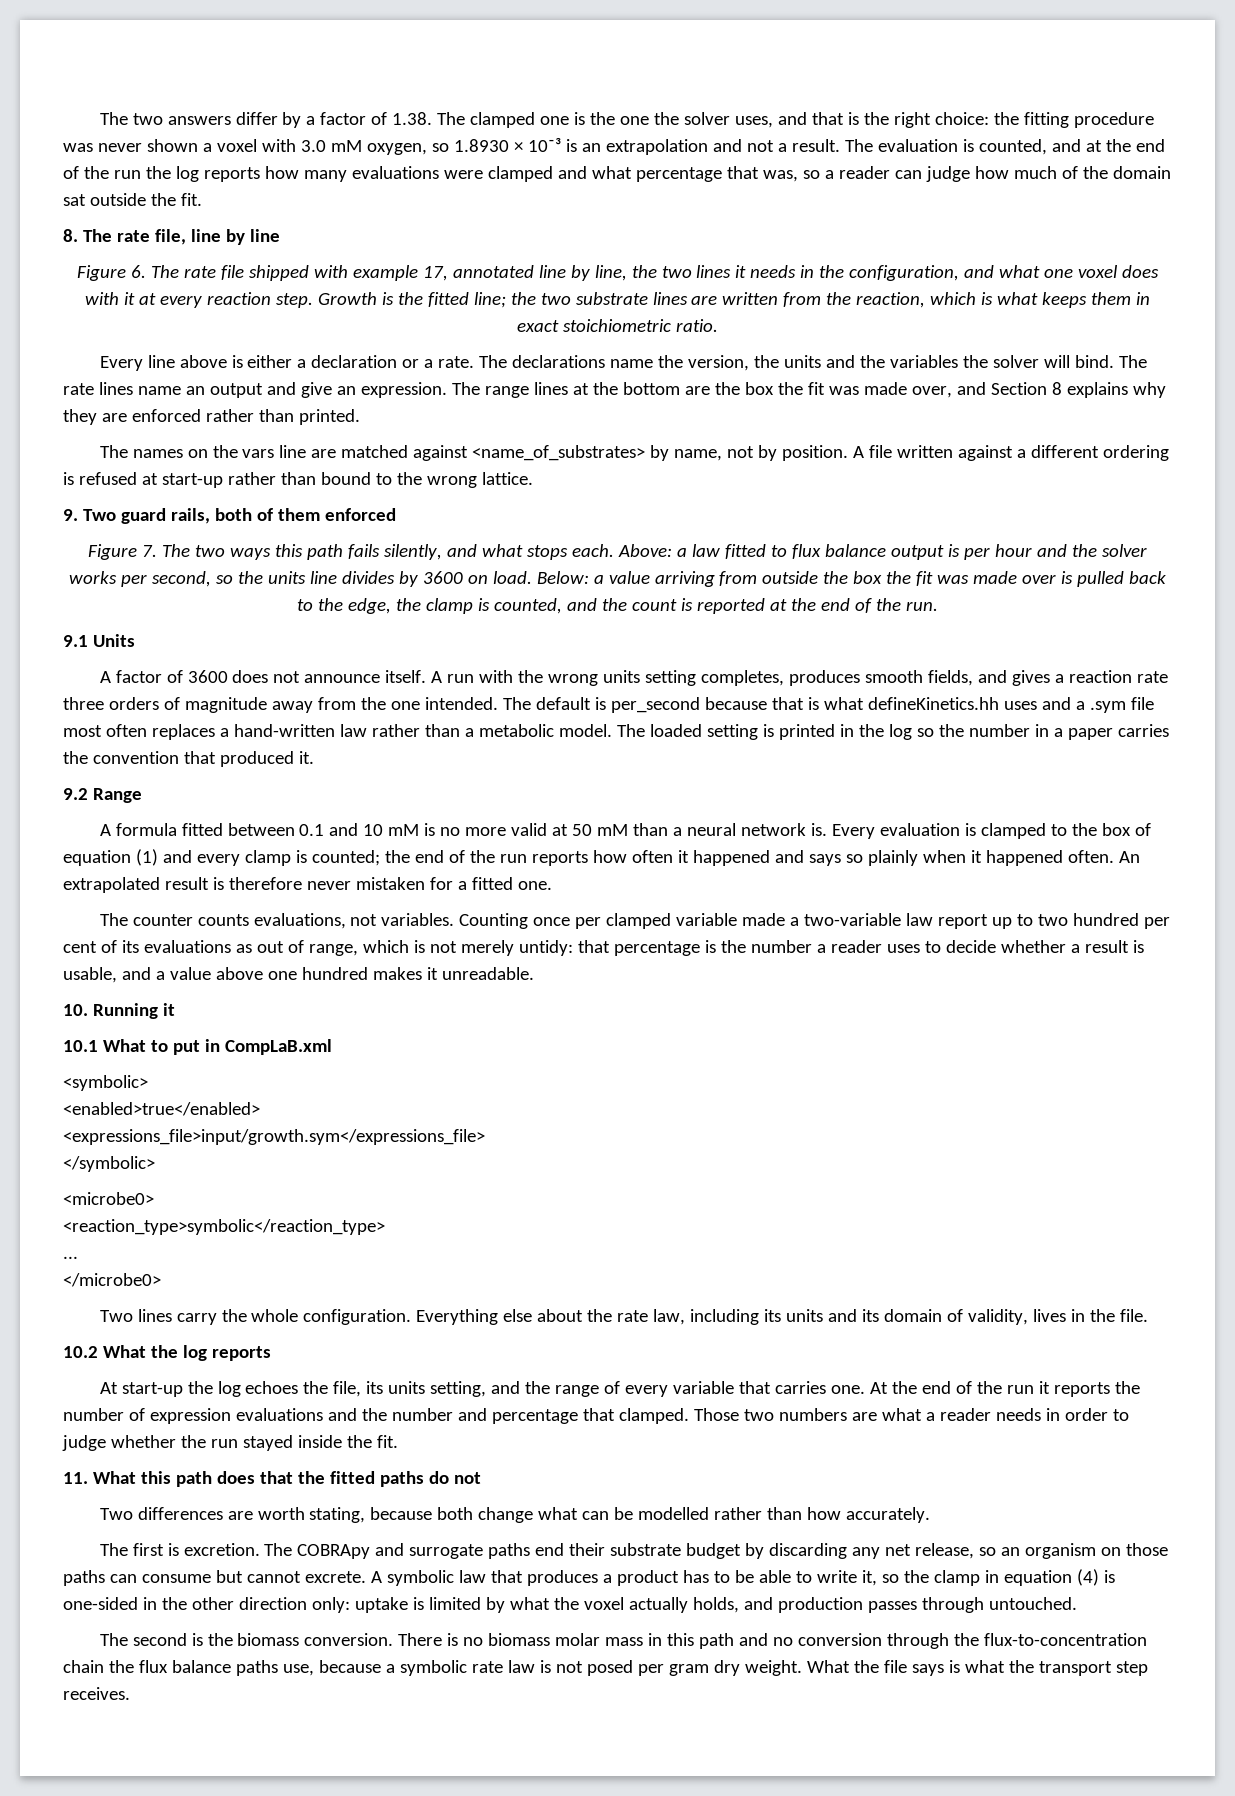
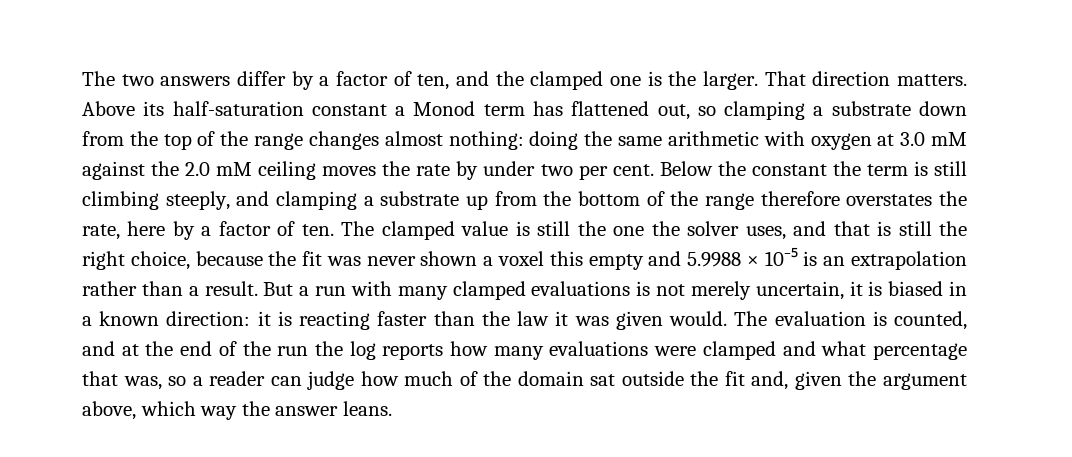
- The two answers differ by a factor of 1.38. The clamped one is the one the solver uses, and that is the right choice: the fitting procedure was never shown a voxel with 3.0 mM oxygen, so 1.8930 × 10⁻³ is an extrapolation and not a result.
+ The two answers differ by a factor of ten, and the clamped one is the larger. That direction matters. Above its half-saturation constant a Monod term has flattened out, so clamping a substrate down from the top of the range changes almost nothing: doing the same arithmetic with oxygen at 3.0 mM against the 2.0 mM ceiling moves the rate by under two per cent. Below the constant the term is still climbing steeply, and clamping a substrate up from the bottom of the range therefore overstates the rate, here by a factor of ten. The clamped value is still the one the solver uses, and that is still the right choice, because the fit was never shown a voxel this empty and 5.9988 × 10⁻⁵ is an extrapolation rather than a result. But a run with many clamped evaluations is not merely uncertain, it is biased in a known direction: it is reacting faster than the law it was given would.
- The evaluation is counted, and at the end of the run the log reports how many evaluations were clamped and what percentage that was, so a reader can judge how much of the domain sat outside the fit.
- 8. The rate file, line by line
- Figure 6. The rate file shipped with example 17, annotated line by line, the two lines it needs in the configuration, and what one voxel does with it at every reaction step. Growth is the fitted line; the two substrate lines are written from the reaction, which is what keeps them in exact stoichiometric ratio.
- Every line above is either a declaration or a rate. The declarations name the version, the units and the variables the solver will bind. The rate lines name an output and give an expression. The range lines at the bottom are the box the fit was made over, and Section 8 explains why they are enforced rather than printed.
- The names on the vars line are matched against <name_of_substrates> by name, not by position. A file written against a different ordering is refused at start-up rather than bound to the wrong lattice.
- 9. Two guard rails, both of them enforced
- Figure 7. The two ways this path fails silently, and what stops each. Above: a law fitted to flux balance output is per hour and the solver works per second, so the units line divides by 3600 on load. Below: a value arriving from outside the box the fit was made over is pulled back to the edge, the clamp is counted, and the count is reported at the end of the run.
- 9.1 Units
- A factor of 3600 does not announce itself. A run with the wrong units setting completes, produces smooth fields, and gives a reaction rate three orders of magnitude away from the one intended. The default is per_second because that is what defineKinetics.hh uses and a .sym file most often replaces a hand-written law rather than a metabolic model. The loaded setting is printed in the log so the number in a paper carries the convention that produced it.
- 9.2 Range
- A formula fitted between 0.1 and 10 mM is no more valid at 50 mM than a neural network is. Every evaluation is clamped to the box of equation (1) and every clamp is counted; the end of the run reports how often it happened and says so plainly when it happened often. An extrapolated result is therefore never mistaken for a fitted one.
- The counter counts evaluations, not variables. Counting once per clamped variable made a two-variable law report up to two hundred per cent of its evaluations as out of range, which is not merely untidy: that percentage is the number a reader uses to decide whether a result is usable, and a value above one hundred makes it unreadable.
- 10. Running it
- 10.1 What to put in CompLaB.xml
- <symbolic>
- <enabled>true</enabled>
- <expressions_file>input/growth.sym</expressions_file>
- </symbolic>
- <microbe0>
- <reaction_type>symbolic</reaction_type>
- ...
- </microbe0>
- Two lines carry the whole configuration. Everything else about the rate law, including its units and its domain of validity, lives in the file.
- 10.2 What the log reports
- At start-up the log echoes the file, its units setting, and the range of every variable that carries one. At the end of the run it reports the number of expression evaluations and the number and percentage that clamped. Those two numbers are what a reader needs in order to judge whether the run stayed inside the fit.
- 11. What this path does that the fitted paths do not
- Two differences are worth stating, because both change what can be modelled rather than how accurately.
- The first is excretion. The COBRApy and surrogate paths end their substrate budget by discarding any net release, so an organism on those paths can consume but cannot excrete. A symbolic law that produces a product has to be able to write it, so the clamp in equation (4) is one-sided in the other direction only: uptake is limited by what the voxel actually holds, and production passes through untouched.
- The second is the biomass conversion. There is no biomass molar mass in this path and no conversion through the flux-to-concentration chain the flux balance paths use, because a symbolic rate law is not posed per gram dry weight. What the file says is what the transport step receives.
+ The evaluation is counted, and at the end of the run the log reports how many evaluations were clamped and what percentage that was, so a reader can judge how much of the domain sat outside the fit and, given the argument above, which way the answer leans.

